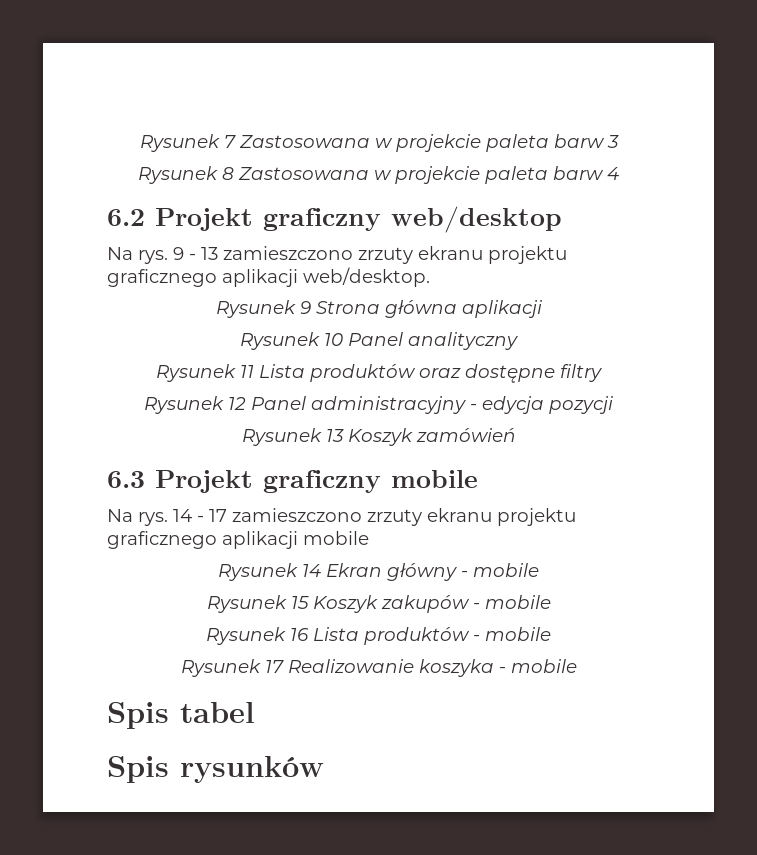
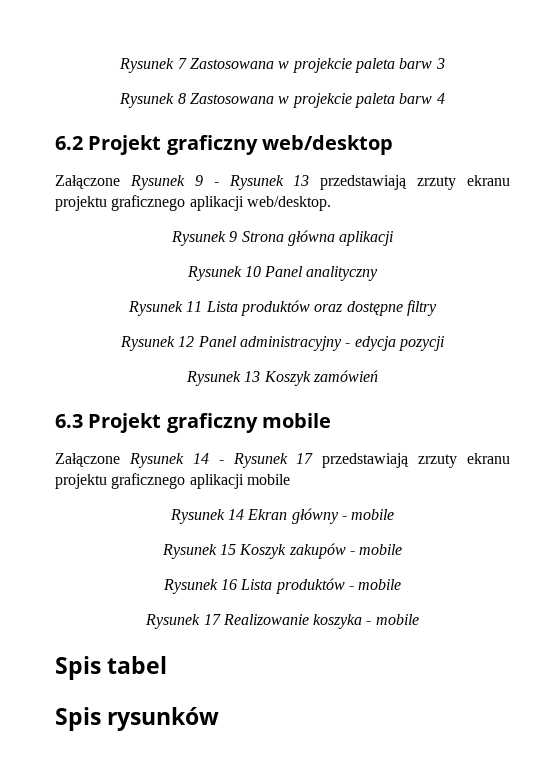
- Na rys. 9 - 13 zamieszczono zrzuty ekranu projektu graficznego aplikacji web/desktop.
+ Załączone Rysunek 9 - Rysunek 13 przedstawiają zrzuty ekranu projektu graficznego aplikacji web/desktop.
- Na rys. 14 - 17 zamieszczono zrzuty ekranu projektu graficznego aplikacji mobile
+ Załączone Rysunek 14 - Rysunek 17 przedstawiają zrzuty ekranu projektu graficznego aplikacji mobile

